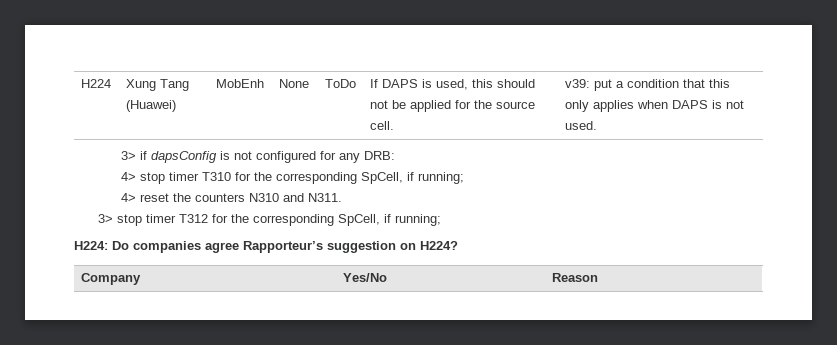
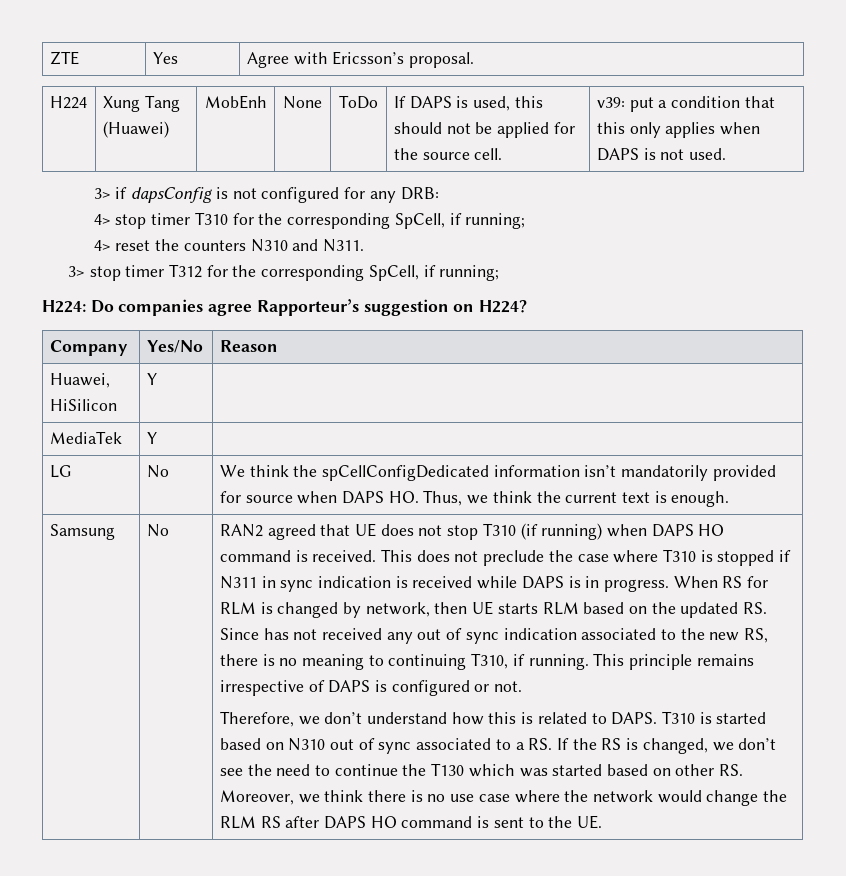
+ ZTE | Yes | Agree with Ericsson’s proposal.
+ Huawei, HiSilicon | Y |
+ MediaTek | Y |
+ LG | No | We think the spCellConfigDedicated information isn’t mandatorily provided for source when DAPS HO. Thus, we think the current text is enough.
+ Samsung | No | RAN2 agreed that UE does not stop T310 (if running) when DAPS HO command is received. This does not preclude the case where T310 is stopped if N311 in sync indication is received while DAPS is in progress. When RS for RLM is changed by network, then UE starts RLM based on the updated RS. Since has not received any out of sync indication associated to the new RS, there is no meaning to continuing T310, if running. This principle remains irrespective of DAPS is configured or not.
+ Therefore, we don’t understand how this is related to DAPS. T310 is started based on N310 out of sync associated to a RS. If the RS is changed, we don’t see the need to continue the T130 which was started based on other RS. Moreover, we think there is no use case where the network would change the RLM RS after DAPS HO command is sent to the UE.

